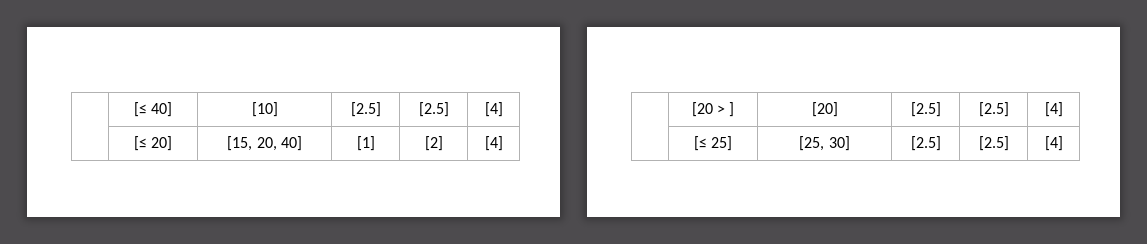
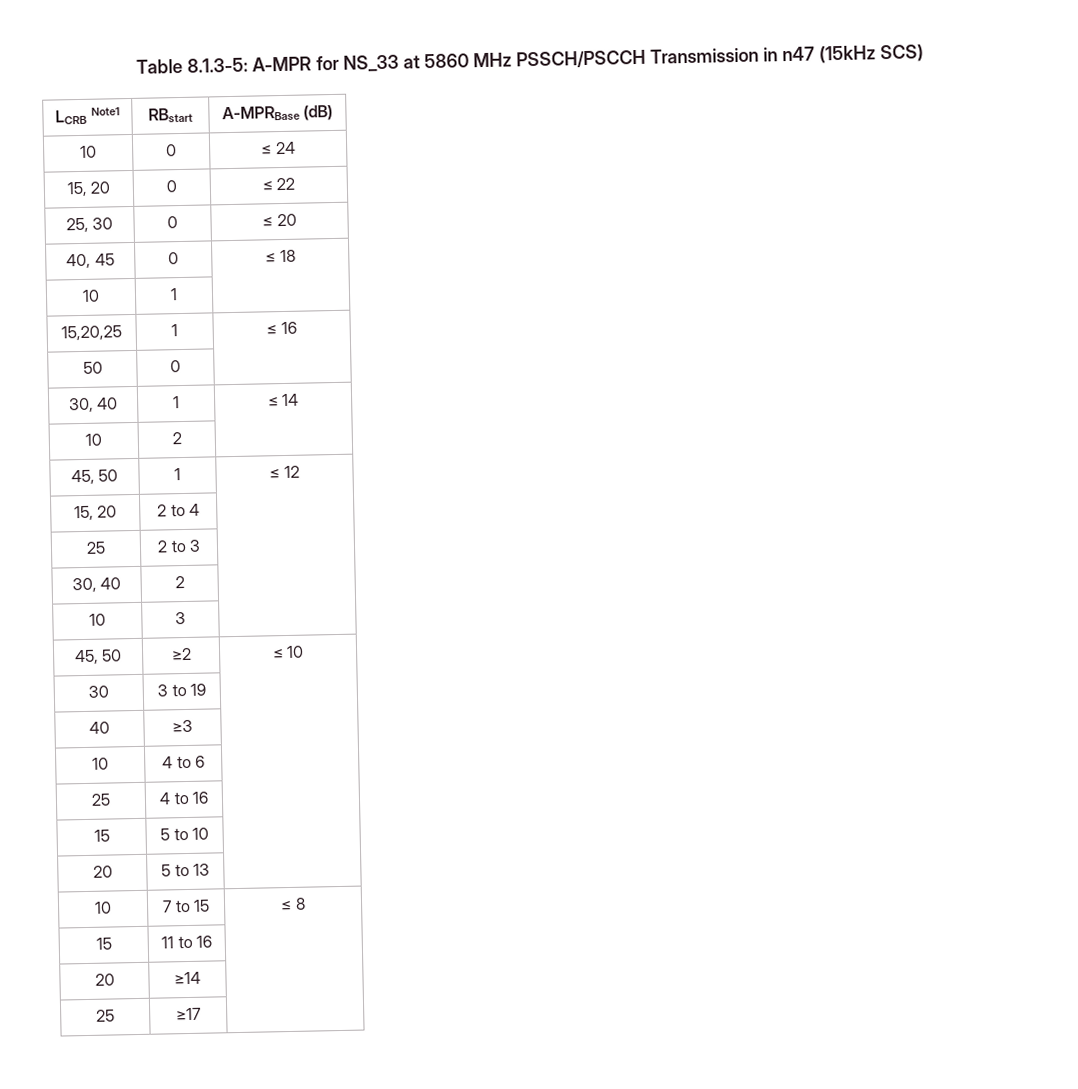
- | [≤ 40] | [10] | [2.5] | [2.5] | [4]
- | [≤ 20] | [15, 20, 40] | [1] | [2] | [4]
- | [20 > ] | [20] | [2.5] | [2.5] | [4]
- | [≤ 25] | [25, 30] | [2.5] | [2.5] | [4]
+ Table 8.1.3-5: A-MPR for NS_33 at 5860 MHz PSSCH/PSCCH Transmission in n47 (15kHz SCS)
+ LCRB Note1 | RBstart | A-MPRBase (dB)
+ 10 | 0 | ≤ 24
+ 15, 20 | 0 | ≤ 22
+ 25, 30 | 0 | ≤ 20
+ 40, 45 | 0 | ≤ 18
+ 10 | 1 |
+ 15,20,25 | 1 | ≤ 16
+ 50 | 0 |
+ 30, 40 | 1 | ≤ 14
+ 10 | 2 |
+ 45, 50 | 1 | ≤ 12
+ 15, 20 | 2 to 4 |
+ 25 | 2 to 3 |
+ 30, 40 | 2 |
+ 10 | 3 |
+ 45, 50 | ≥2 | ≤ 10
+ 30 | 3 to 19 |
+ 40 | ≥3 |
+ 10 | 4 to 6 |
+ 25 | 4 to 16 |
+ 15 | 5 to 10 |
+ 20 | 5 to 13 |
+ 10 | 7 to 15 | ≤ 8
+ 15 | 11 to 16 |
+ 20 | ≥14 |
+ 25 | ≥17 |

